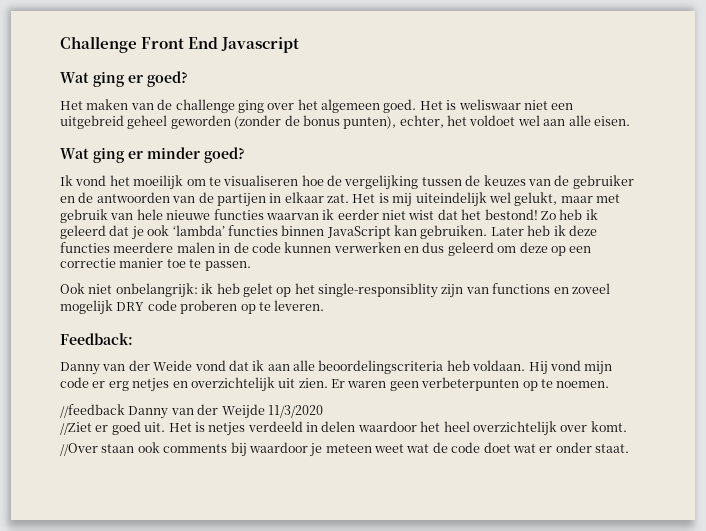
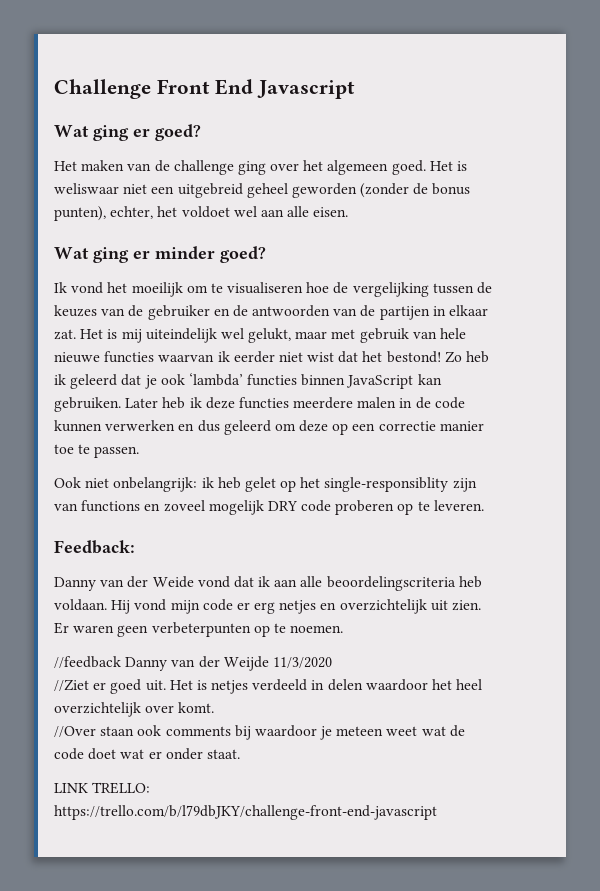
+ LINK TRELLO: https://trello.com/b/l79dbJKY/challenge-front-end-javascript

